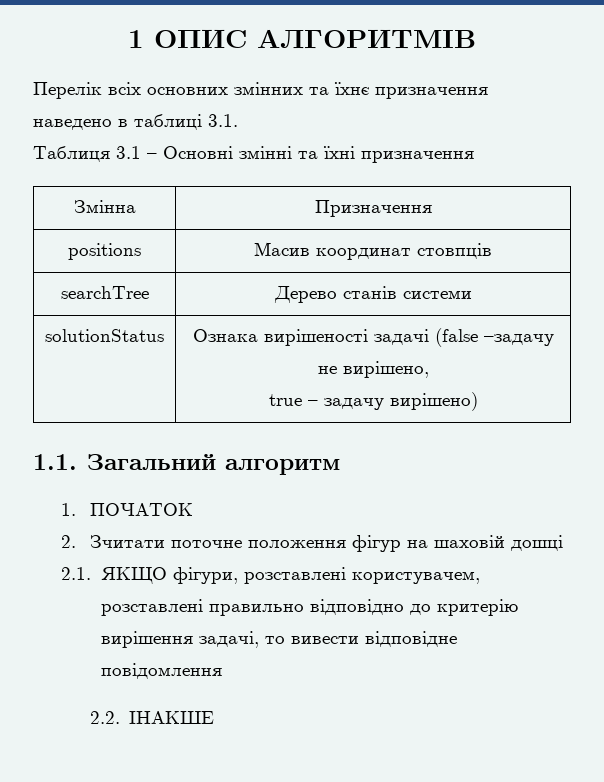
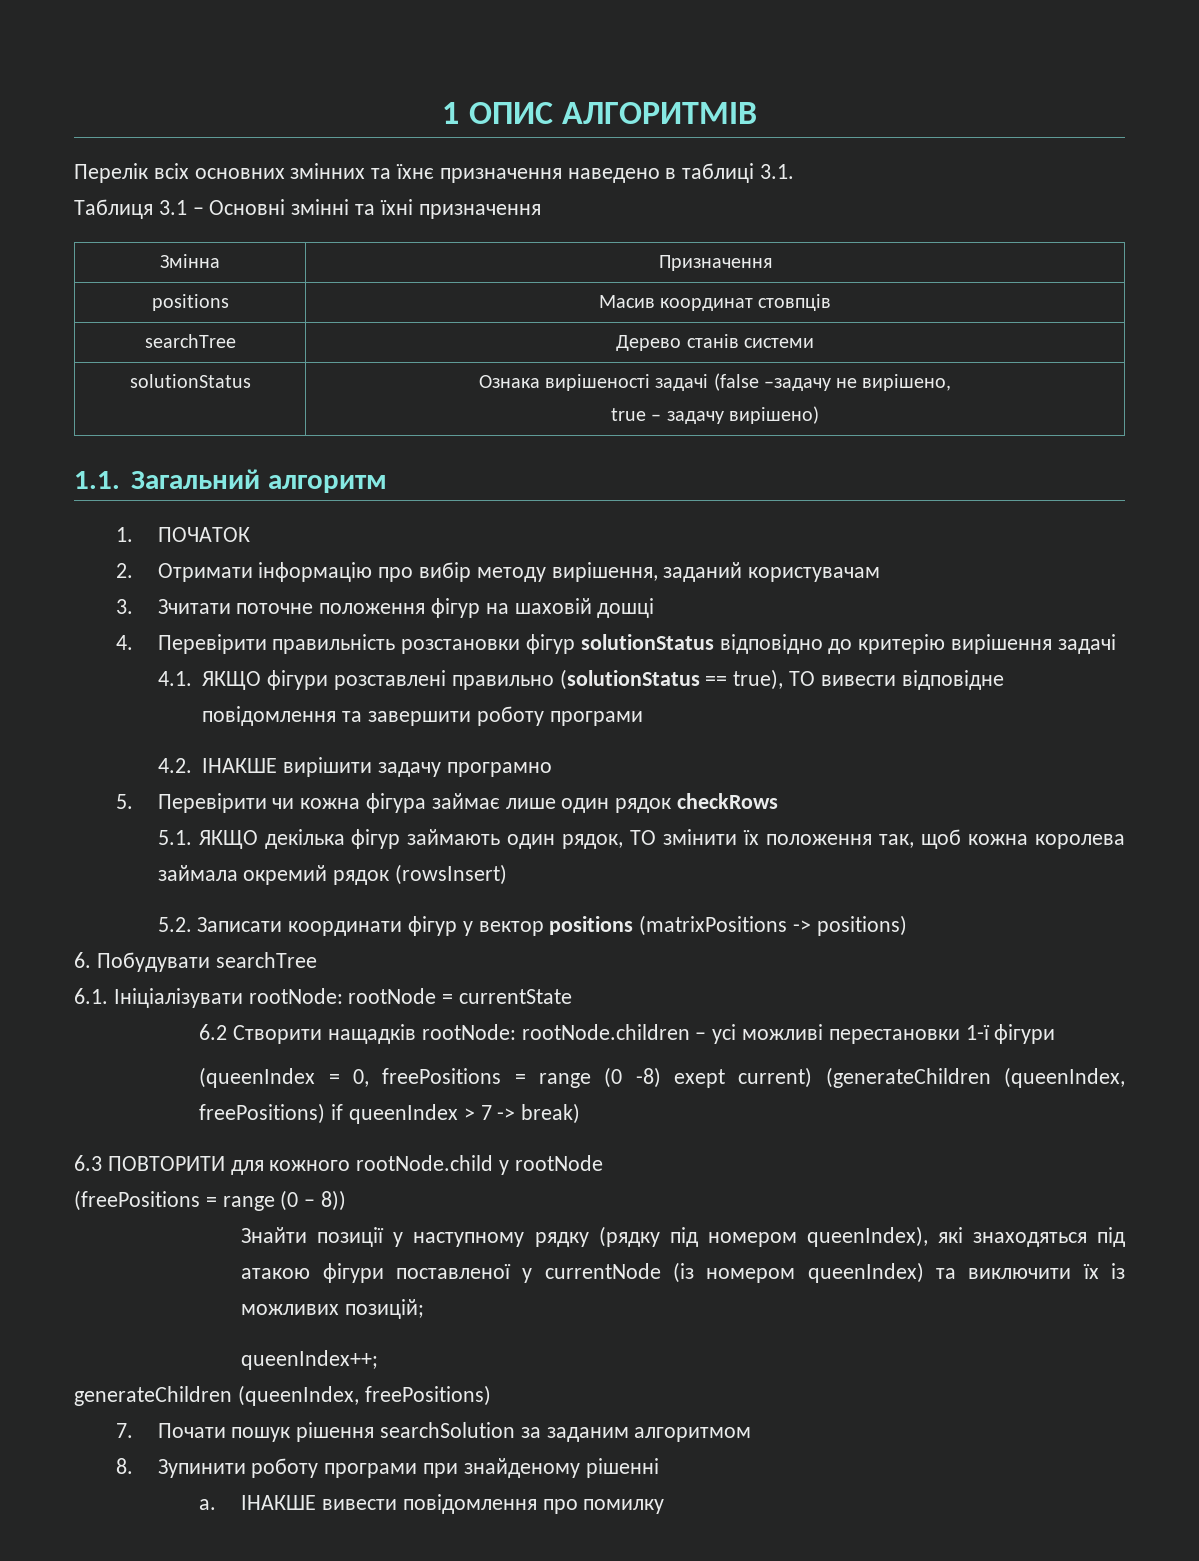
- 2. Зчитати поточне положення фігур на шаховій дошці
+ 2. Отримати інформацію про вибір методу вирішення, заданий користувачам
+ 3. Зчитати поточне положення фігур на шаховій дошці
- 2.1. ЯКЩО фігури, розставлені користувачем, розставлені правильно відповідно до критерію вирішення задачі, то вивести відповідне повідомлення
- 2.2. ІНАКШЕ
+ 4. Перевірити правильність розстановки фігур solutionStatus відповідно до критерію вирішення задачі
+ 4.1. ЯКЩО фігури розставлені правильно (solutionStatus == true), ТО вивести відповідне повідомлення та завершити роботу програми
+ 4.2. ІНАКШЕ вирішити задачу програмно
+ 5. Перевірити чи кожна фігура займає лише один рядок checkRows
+ 5.1. ЯКЩО декілька фігур займають один рядок, ТО змінити їх положення так, щоб кожна королева займала окремий рядок (rowsInsert)
+ 5.2. Записати координати фігур у вектор positions (matrixPositions -> positions)
+ 6. Побудувати searchTree
+ 6.1. Ініціалізувати rootNode: rootNode = currentState
+ 6.2 Створити нащадків rootNode: rootNode.children – усі можливі перестановки 1-ї фігури
+ (queenIndex = 0, freePositions = range (0 -8) exept current) (generateChildren (queenIndex, freePositions) if queenIndex > 7 -> break)
+ 6.3 ПОВТОРИТИ для кожного rootNode.child y rootNode
+ (freePositions = range (0 – 8))
+ Знайти позиції у наступному рядку (рядку під номером queenIndex), які знаходяться під атакою фігури поставленої у currentNode (із номером queenIndex) та виключити їх із можливих позицій;
+ queenIndex++;
+ generateChildren (queenIndex, freePositions)
+ 7. Почати пошук рішення searchSolution за заданим алгоритмом
+ 8. Зупинити роботу програми при знайденому рішенні
+ a. ІНАКШЕ вивести повідомлення про помилку

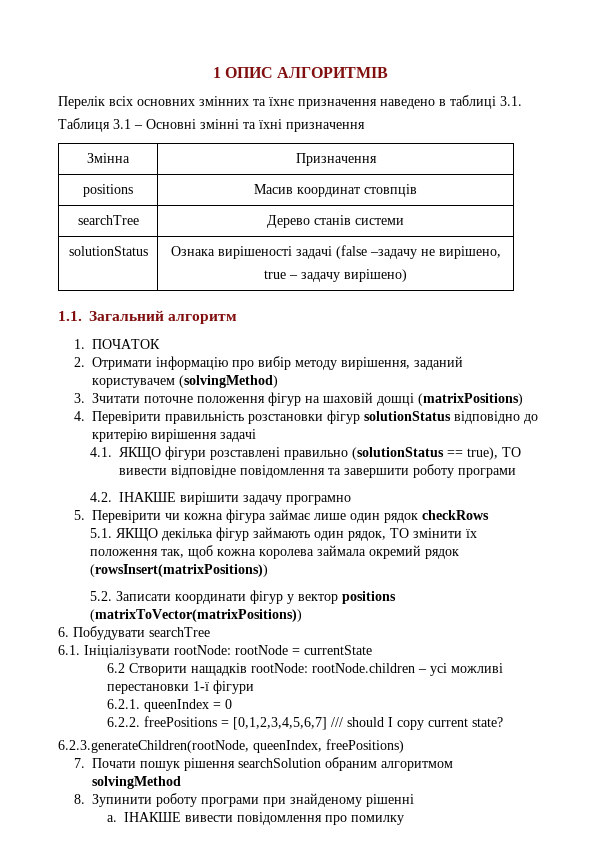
- 2. Отримати інформацію про вибір методу вирішення, заданий користувачам
+ 2. Отримати інформацію про вибір методу вирішення, заданий користувачем (solvingMethod)
- 3. Зчитати поточне положення фігур на шаховій дошці
+ 3. Зчитати поточне положення фігур на шаховій дошці (matrixPositions)
- 5.1. ЯКЩО декілька фігур займають один рядок, ТО змінити їх положення так, щоб кожна королева займала окремий рядок (rowsInsert)
+ 5.1. ЯКЩО декілька фігур займають один рядок, ТО змінити їх положення так, щоб кожна королева займала окремий рядок (rowsInsert(matrixPositions))
- 5.2. Записати координати фігур у вектор positions (matrixPositions -> positions)
+ 5.2. Записати координати фігур у вектор positions (matrixToVector(matrixPositions))
- (queenIndex = 0, freePositions = range (0 -8) exept current) (generateChildren (queenIndex, freePositions) if queenIndex > 7 -> break)
- 6.3 ПОВТОРИТИ для кожного rootNode.child y rootNode
- (freePositions = range (0 – 8))
- Знайти позиції у наступному рядку (рядку під номером queenIndex), які знаходяться під атакою фігури поставленої у currentNode (із номером queenIndex) та виключити їх із можливих позицій;
- queenIndex++;
- generateChildren (queenIndex, freePositions)
+ 6.2.1. queenIndex = 0
+ 6.2.2. freePositions = [0,1,2,3,4,5,6,7] /// should I copy current state?
+ 6.2.3.generateChildren(rootNode, queenIndex, freePositions)
- 7. Почати пошук рішення searchSolution за заданим алгоритмом
+ 7. Почати пошук рішення searchSolution обраним алгоритмом solvingMethod

